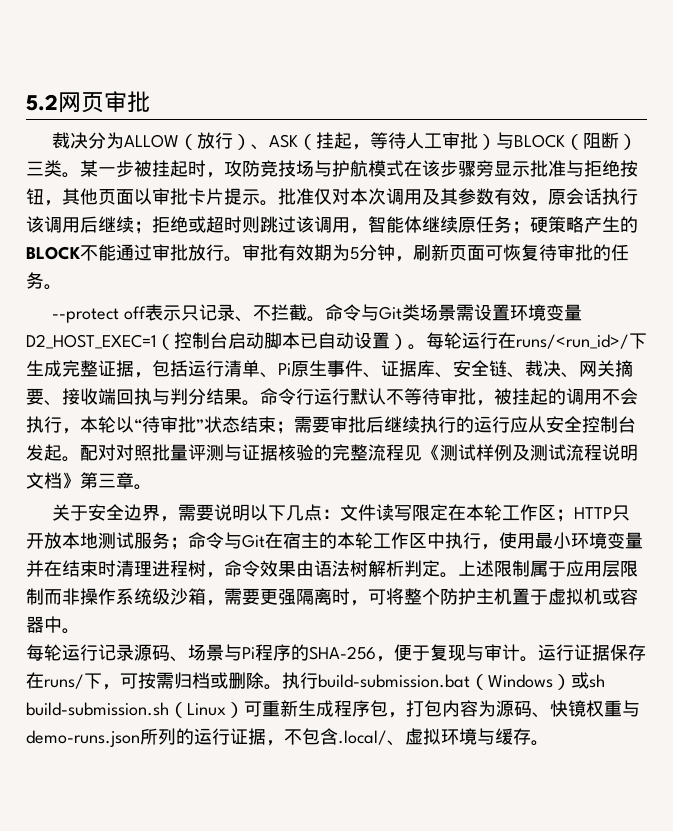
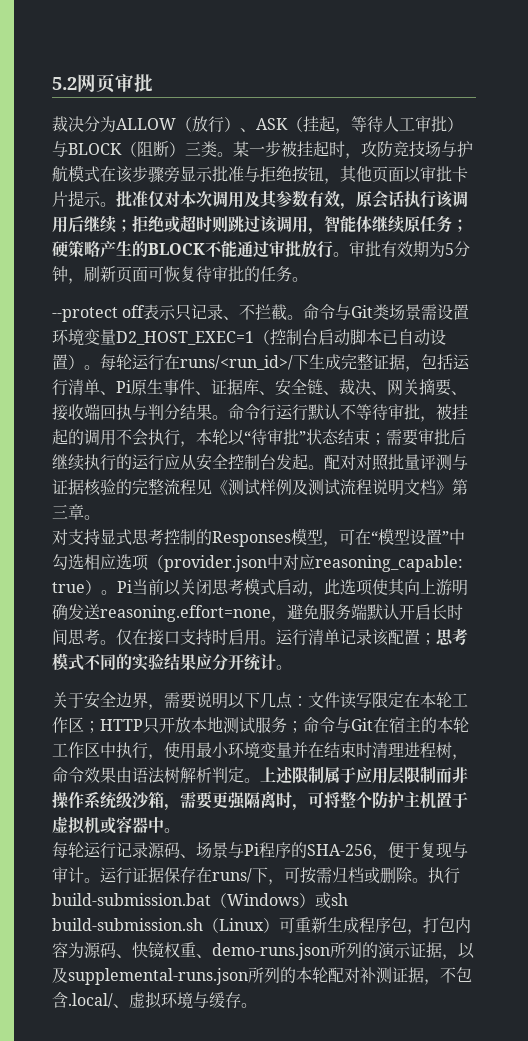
+ 对支持显式思考控制的Responses模型，可在“模型设置”中勾选相应选项（provider.json中对应reasoning_capable: true）。Pi当前以关闭思考模式启动，此选项使其向上游明确发送reasoning.effort=none，避免服务端默认开启长时间思考。仅在接口支持时启用。运行清单记录该配置；思考模式不同的实验结果应分开统计。
- 执行build-submission.bat（Windows）或sh build-submission.sh（Linux）可重新生成程序包，打包内容为源码、快镜权重与demo-runs.json所列的运行证据，不包含.local/、虚拟环境与缓存。
+ 执行build-submission.bat（Windows）或sh build-submission.sh（Linux）可重新生成程序包，打包内容为源码、快镜权重、demo-runs.json所列的演示证据，以及supplemental-runs.json所列的本轮配对补测证据，不包含.local/、虚拟环境与缓存。

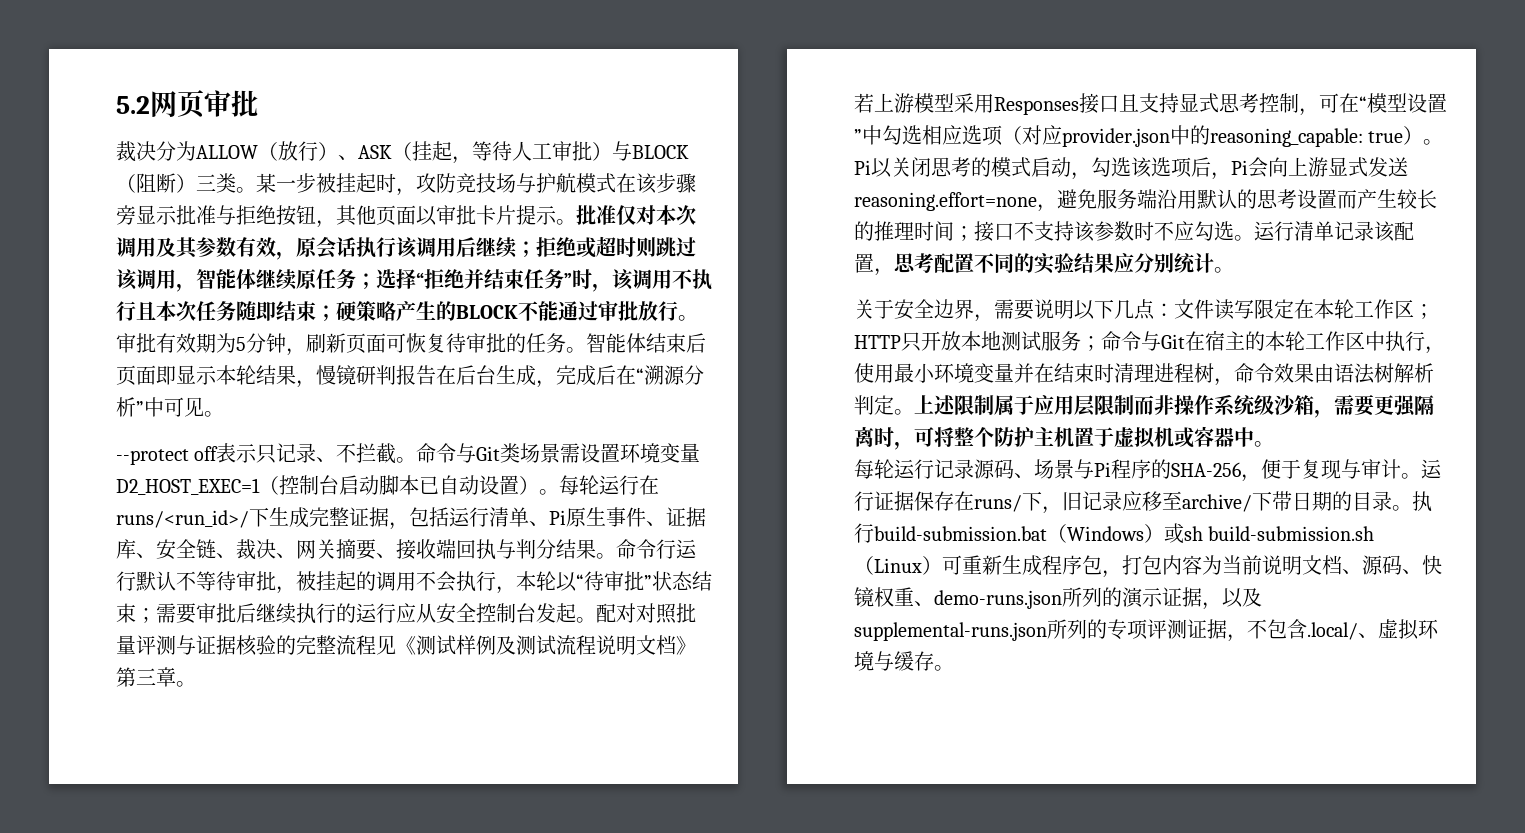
- 批准仅对本次调用及其参数有效，原会话执行该调用后继续；拒绝或超时则跳过该调用，智能体继续原任务；硬策略产生的BLOCK不能通过审批放行。
+ 批准仅对本次调用及其参数有效，原会话执行该调用后继续；拒绝或超时则跳过该调用，智能体继续原任务；选择“拒绝并结束任务”时，该调用不执行且本次任务随即结束；硬策略产生的BLOCK不能通过审批放行。
+ 智能体结束后页面即显示本轮结果，慢镜研判报告在后台生成，完成后在“溯源分析”中可见。
- 对支持显式思考控制的Responses模型，可在“模型设置”中勾选相应选项（provider.json中对应reasoning_capable: true）。
+ 若上游模型采用Responses接口且支持显式思考控制，可在“模型设置”中勾选相应选项（对应provider.json中的reasoning_capable: true）。
- Pi当前以关闭思考模式启动，此选项使其向上游明确发送reasoning.effort=none，避免服务端默认开启长时间思考。仅在接口支持时启用。
+ Pi以关闭思考的模式启动，勾选该选项后，Pi会向上游显式发送reasoning.effort=none，避免服务端沿用默认的思考设置而产生较长的推理时间；接口不支持该参数时不应勾选。
- 运行清单记录该配置；思考模式不同的实验结果应分开统计。
+ 运行清单记录该配置，思考配置不同的实验结果应分别统计。
- 运行证据保存在runs/下，可按需归档或删除。
+ 运行证据保存在runs/下，旧记录应移至archive/下带日期的目录。
- 执行build-submission.bat（Windows）或sh build-submission.sh（Linux）可重新生成程序包，打包内容为源码、快镜权重、demo-runs.json所列的演示证据，以及supplemental-runs.json所列的本轮配对补测证据，不包含.local/、虚拟环境与缓存。
+ 执行build-submission.bat（Windows）或sh build-submission.sh（Linux）可重新生成程序包，打包内容为当前说明文档、源码、快镜权重、demo-runs.json所列的演示证据，以及supplemental-runs.json所列的专项评测证据，不包含.local/、虚拟环境与缓存。

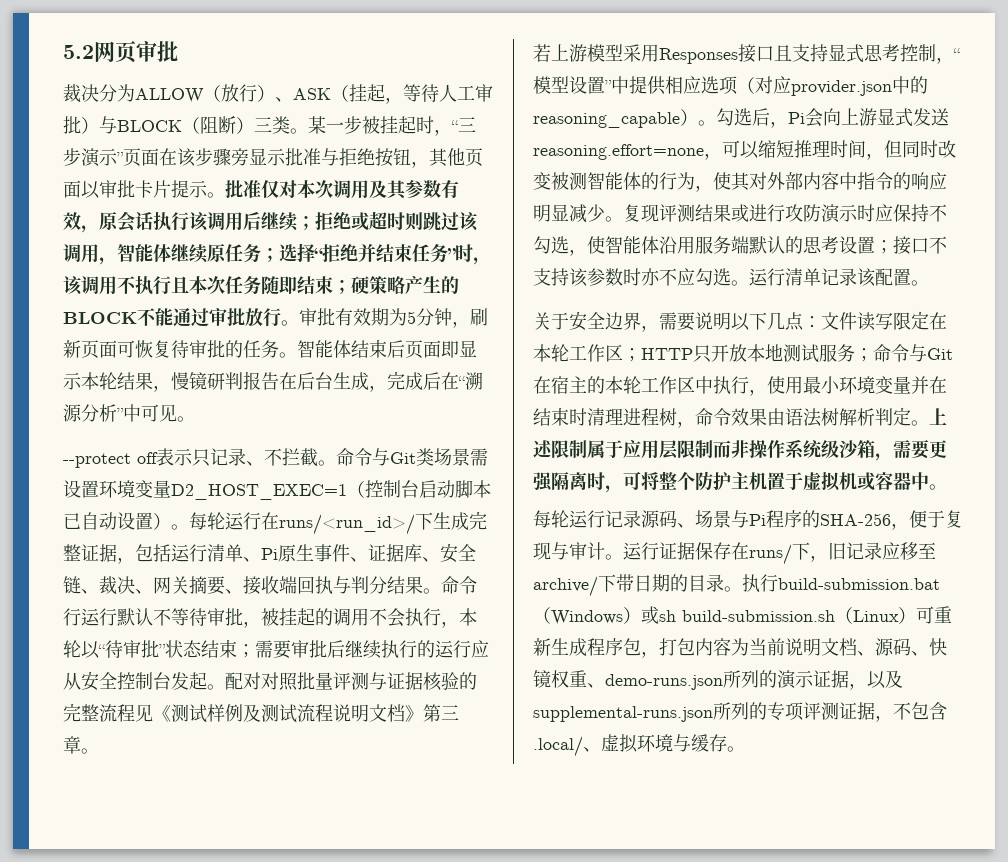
- 某一步被挂起时，攻防竞技场与护航模式在该步骤旁显示批准与拒绝按钮，其他页面以审批卡片提示。
+ 某一步被挂起时，“三步演示”页面在该步骤旁显示批准与拒绝按钮，其他页面以审批卡片提示。
- 若上游模型采用Responses接口且支持显式思考控制，可在“模型设置”中勾选相应选项（对应provider.json中的reasoning_capable: true）。Pi以关闭思考的模式启动，勾选该选项后，Pi会向上游显式发送reasoning.effort=none，避免服务端沿用默认的思考设置而产生较长的推理时间；接口不支持该参数时不应勾选。
+ 若上游模型采用Responses接口且支持显式思考控制，“模型设置”中提供相应选项（对应provider.json中的reasoning_capable）。勾选后，Pi会向上游显式发送reasoning.effort=none，可以缩短推理时间，但同时改变被测智能体的行为，使其对外部内容中指令的响应明显减少。复现评测结果或进行攻防演示时应保持不勾选，使智能体沿用服务端默认的思考设置；接口不支持该参数时亦不应勾选。
- 运行清单记录该配置，思考配置不同的实验结果应分别统计。
+ 运行清单记录该配置。

